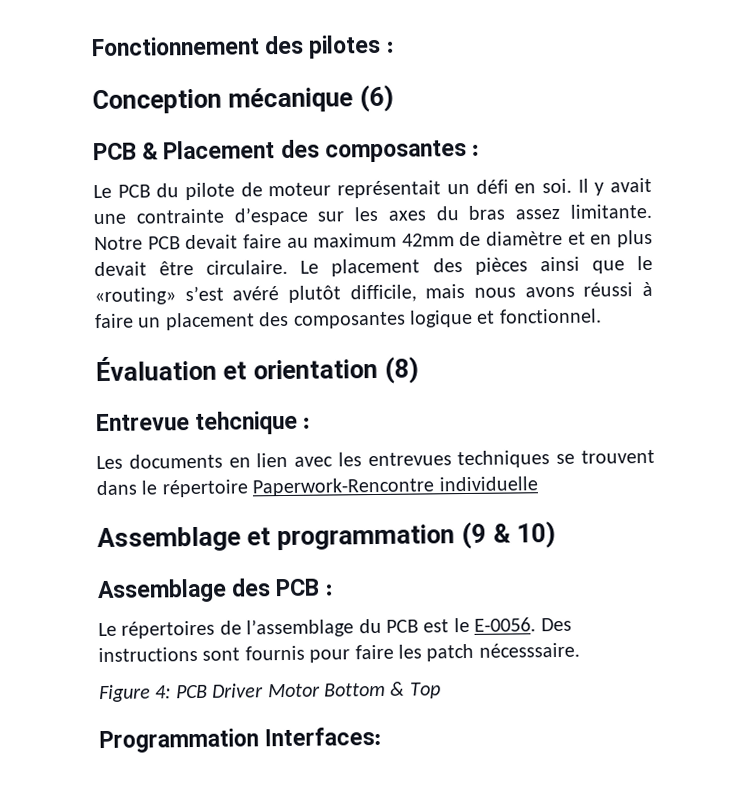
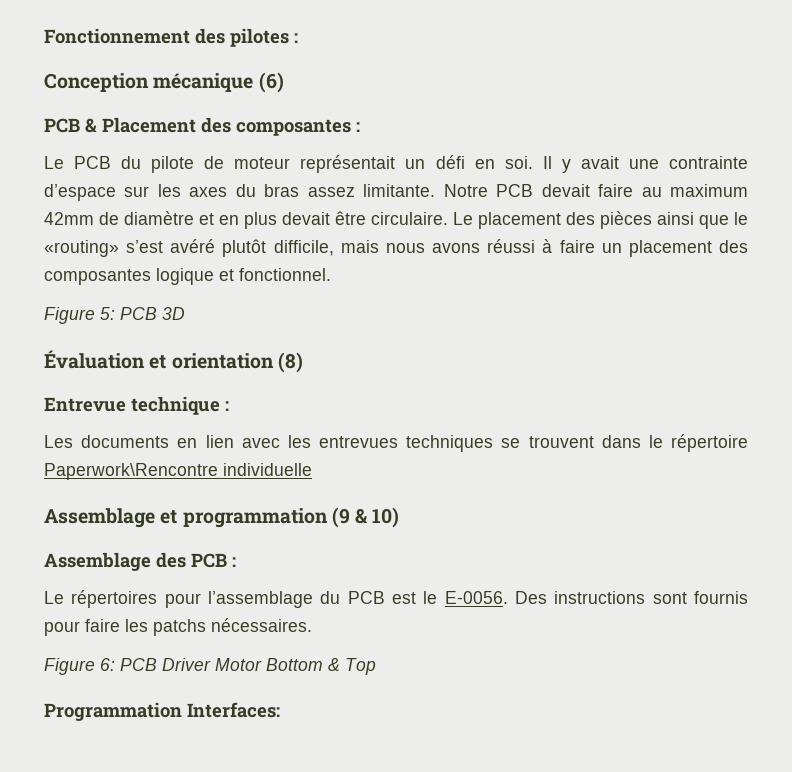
+ Figure 5: PCB 3D
- Entrevue tehcnique :
+ Entrevue technique :
- Les documents en lien avec les entrevues techniques se trouvent dans le répertoire Paperwork-Rencontre individuelle
+ Les documents en lien avec les entrevues techniques se trouvent dans le répertoire Paperwork\Rencontre individuelle
- Le répertoires de l’assemblage du PCB est le E-0056.
+ Le répertoires pour l’assemblage du PCB est le E-0056.
- Des instructions sont fournis pour faire les patch nécesssaire.
- Figure 4: PCB Driver Motor Bottom & Top
+ Des instructions sont fournis pour faire les patchs nécessaires.
+ Figure 6: PCB Driver Motor Bottom & Top

